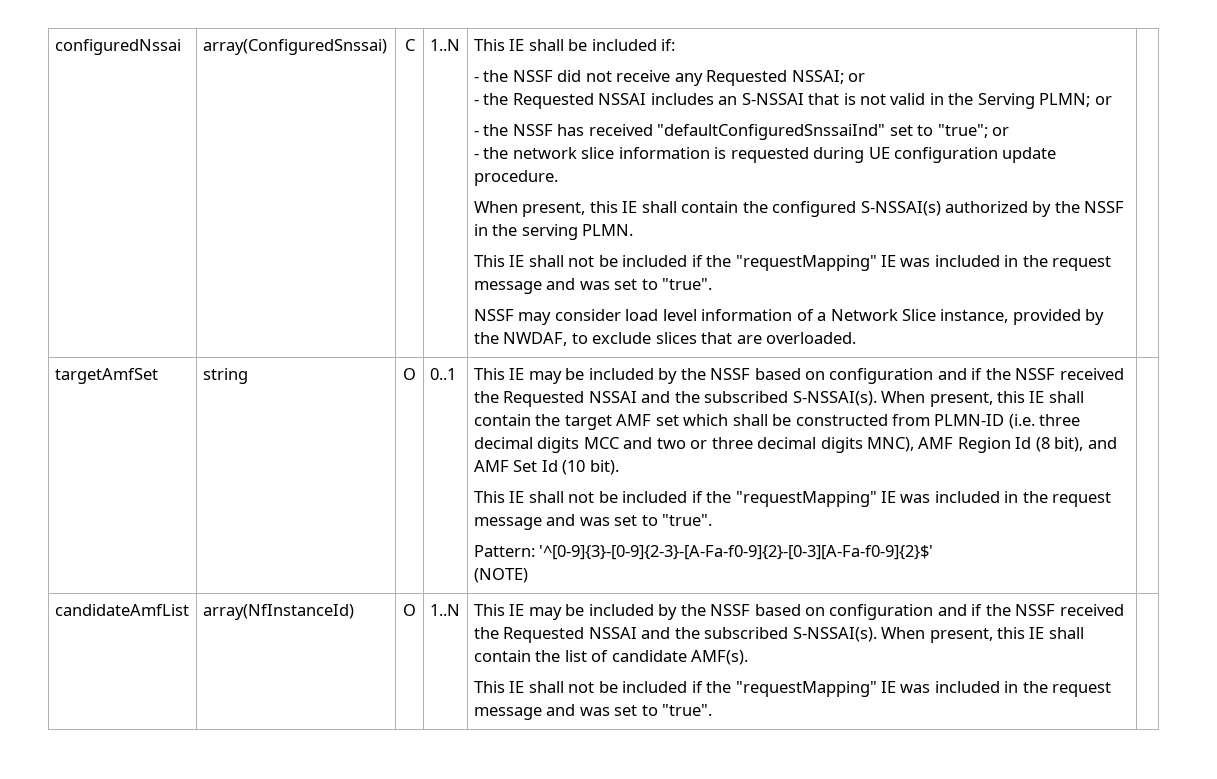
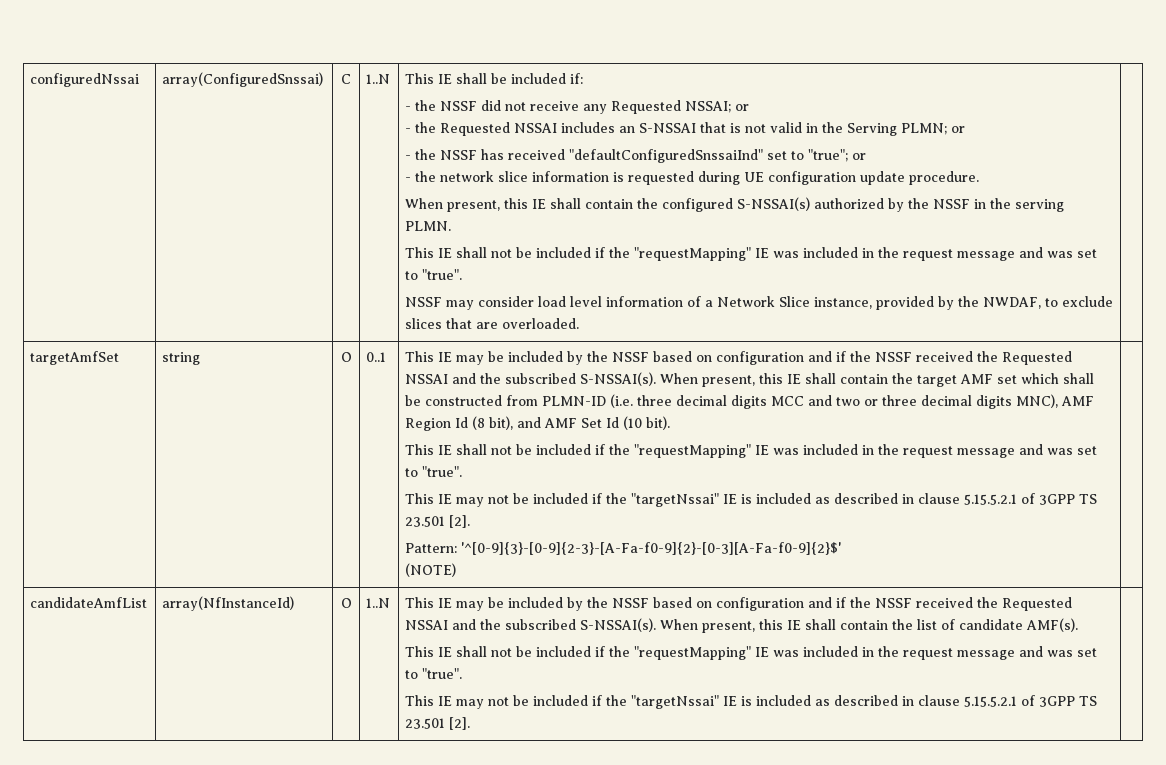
  When present, this IE shall contain the target AMF set which shall be constructed from PLMN-ID (i.e. three decimal digits MCC and two or three decimal digits MNC), AMF Region Id (8 bit), and AMF Set Id (10 bit).
  This IE shall not be included if the "requestMapping" IE was included in the request message and was set to "true".
+ This IE may not be included if the "targetNssai" IE is included as described in clause 5.15.5.2.1 of 3GPP TS 23.501 [2].
  When present, this IE shall contain the list of candidate AMF(s).
  This IE shall not be included if the "requestMapping" IE was included in the request message and was set to "true".
+ This IE may not be included if the "targetNssai" IE is included as described in clause 5.15.5.2.1 of 3GPP TS 23.501 [2].

